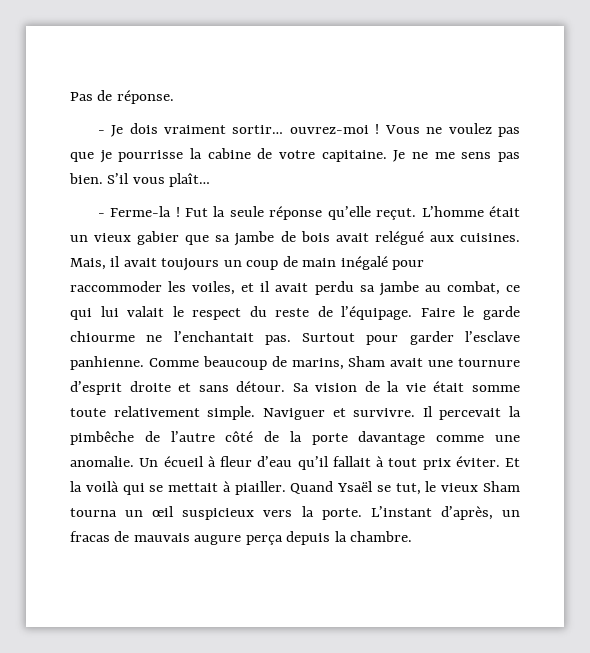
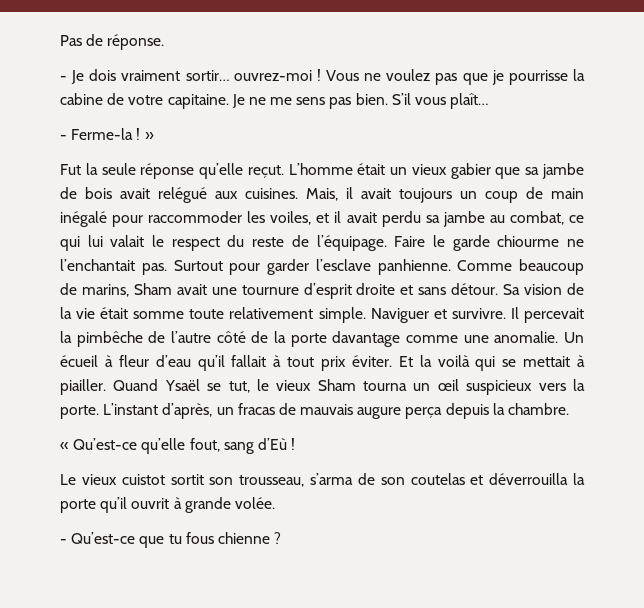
- - Ferme-la ! Fut la seule réponse qu’elle reçut.
+ - Ferme-la ! »
+ Fut la seule réponse qu’elle reçut.
+ « Qu’est-ce qu’elle fout, sang d’Eù !
+ Le vieux cuistot sortit son trousseau, s’arma de son coutelas et déverrouilla la porte qu’il ouvrit à grande volée.
+ - Qu’est-ce que tu fous chienne ?

